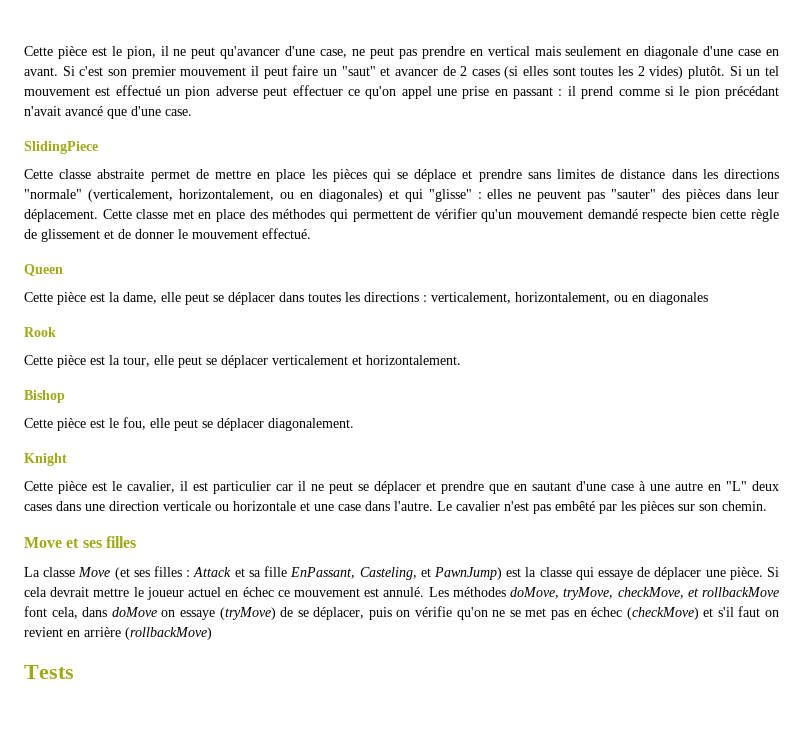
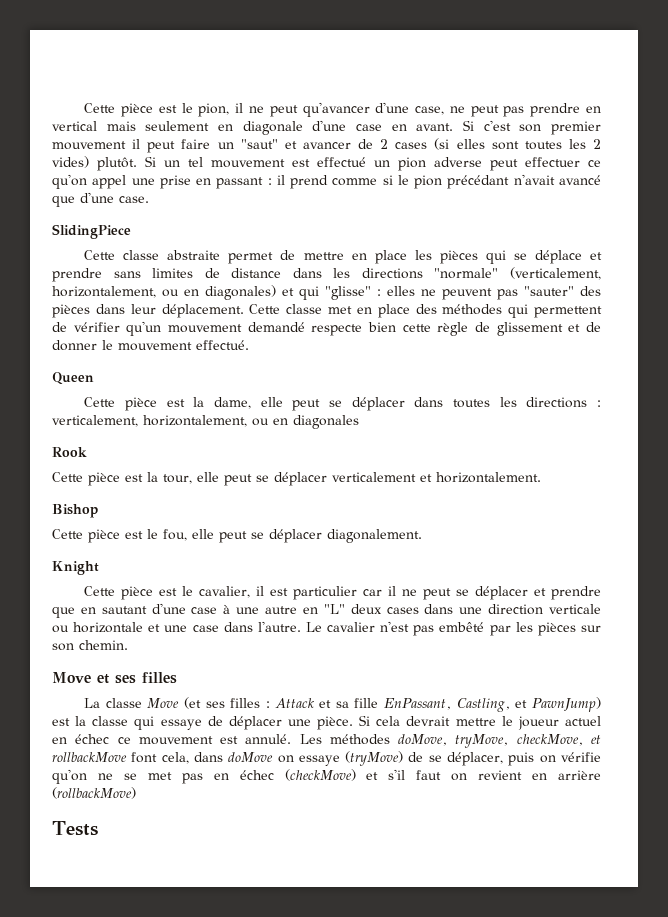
- La classe Move (et ses filles : Attack et sa fille EnPassant, Casteling, et PawnJump) est la classe qui essaye de déplacer une pièce.
+ La classe Move (et ses filles : Attack et sa fille EnPassant, Castling, et PawnJump) est la classe qui essaye de déplacer une pièce.

